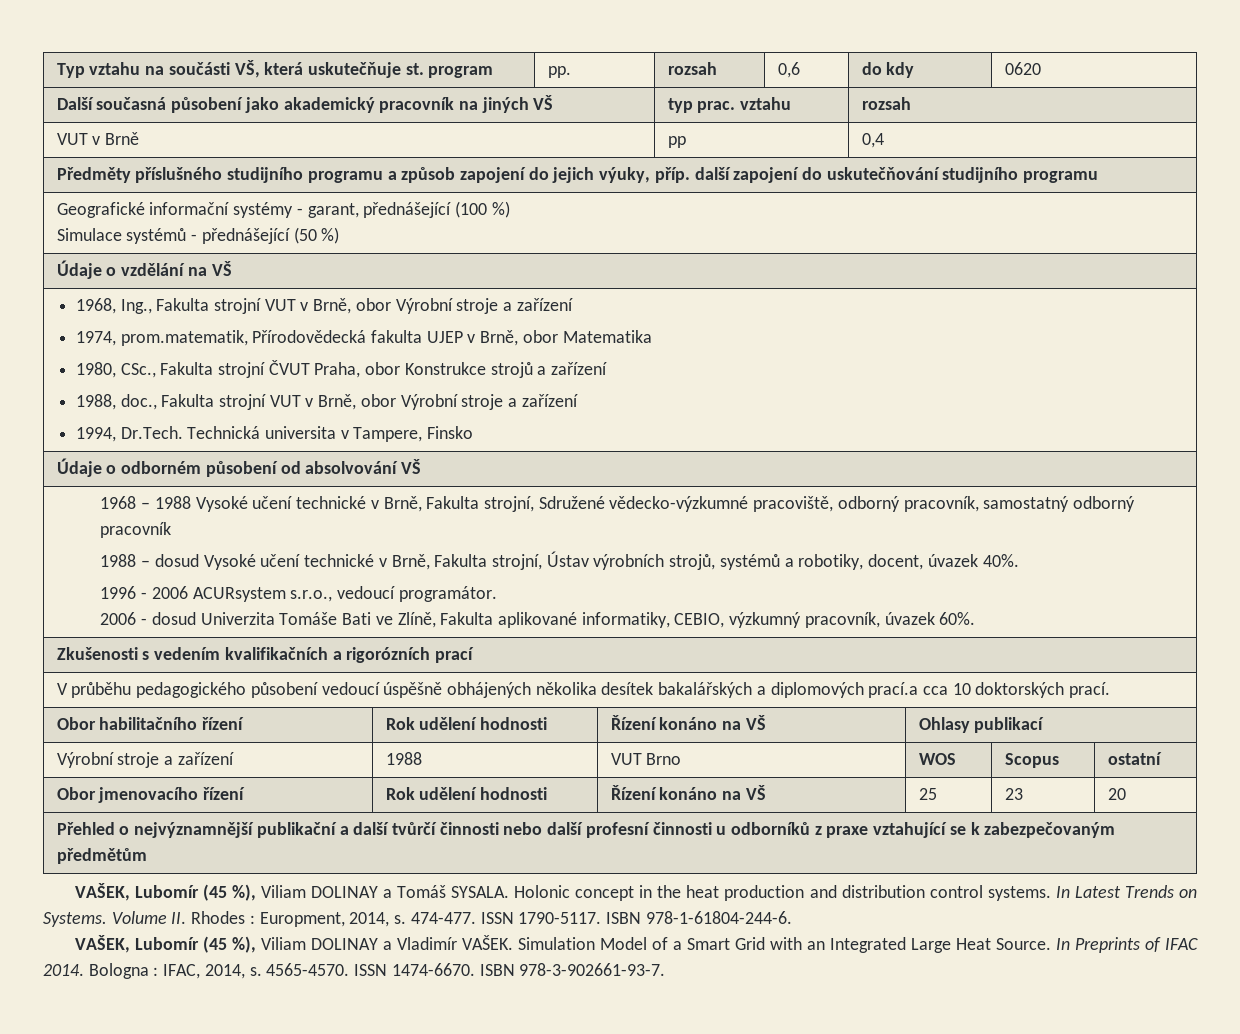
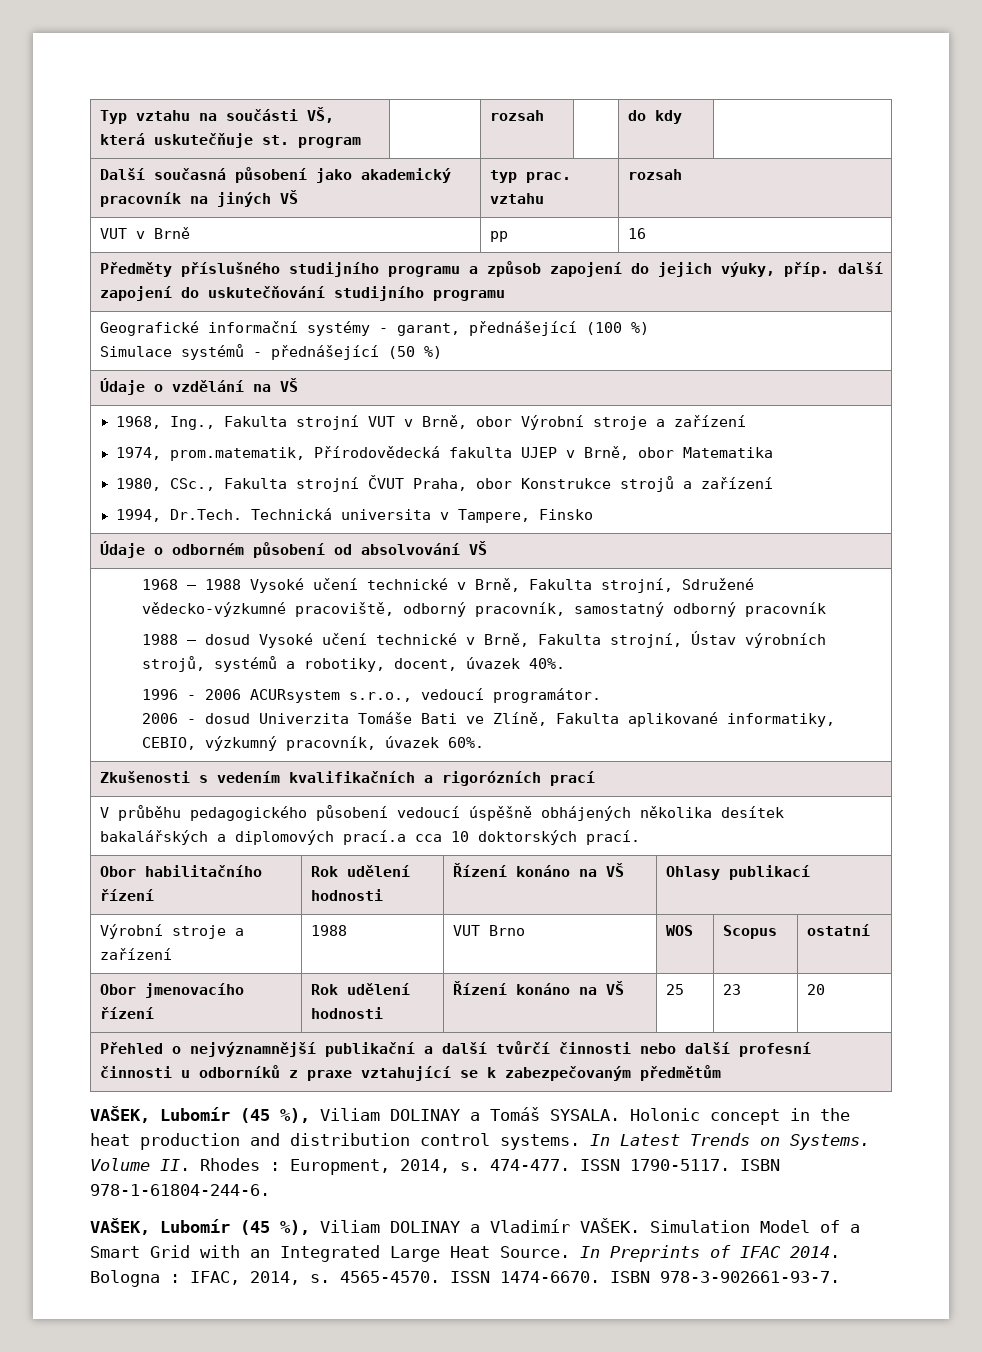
- Typ vztahu na součásti VŠ, která uskutečňuje st. program | pp. | rozsah | 0,6 | do kdy | 0620
+ Typ vztahu na součásti VŠ, která uskutečňuje st. program | | rozsah | | do kdy |
- VUT v Brně | pp | 0,4
+ VUT v Brně | pp | 16
- 1988, doc., Fakulta strojní VUT v Brně, obor Výrobní stroje a zařízení

